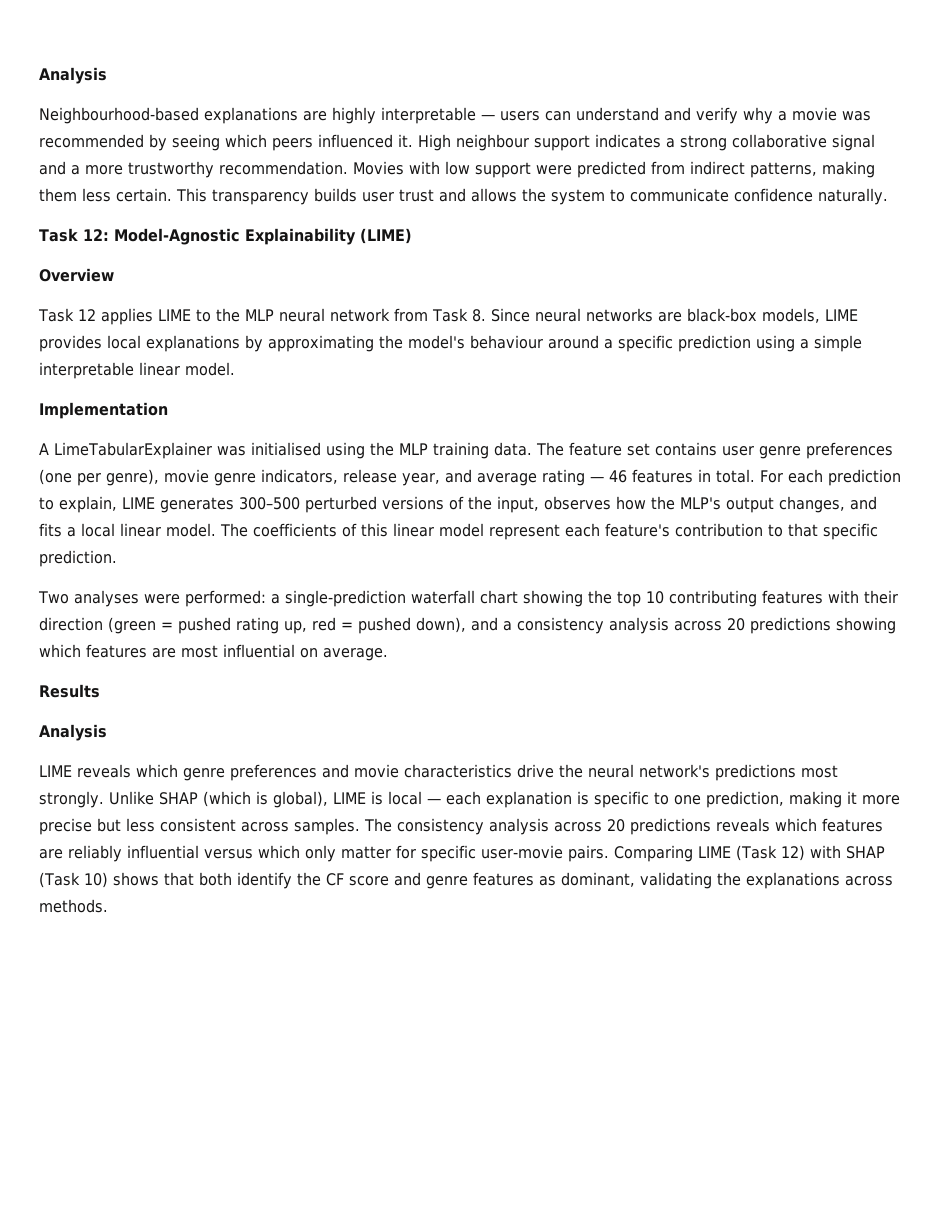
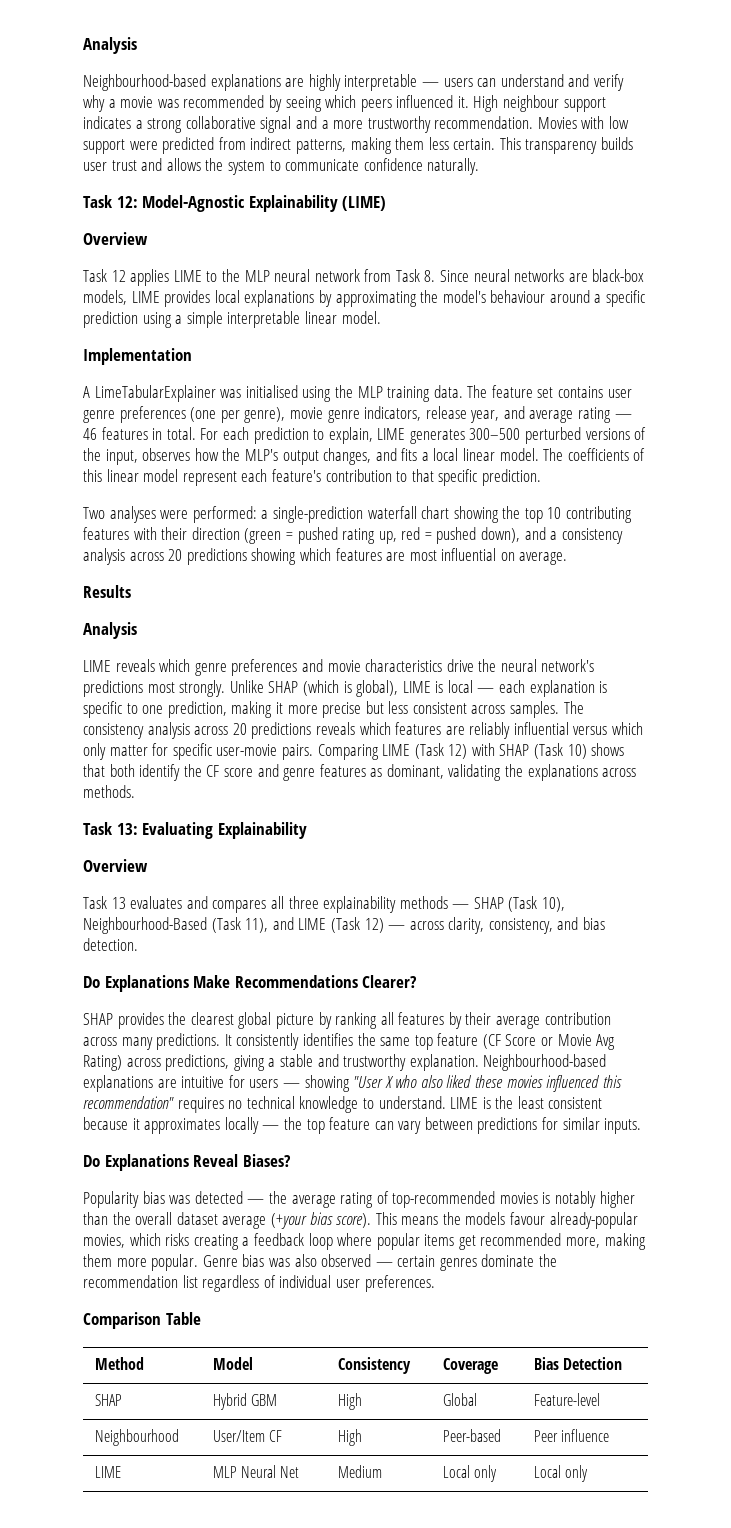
+ Task 13: Evaluating Explainability
+ Overview
+ Task 13 evaluates and compares all three explainability methods — SHAP (Task 10), Neighbourhood-Based (Task 11), and LIME (Task 12) — across clarity, consistency, and bias detection.
+ Do Explanations Make Recommendations Clearer?
+ SHAP provides the clearest global picture by ranking all features by their average contribution across many predictions. It consistently identifies the same top feature (CF Score or Movie Avg Rating) across predictions, giving a stable and trustworthy explanation. Neighbourhood-based explanations are intuitive for users — showing "User X who also liked these movies influenced this recommendation" requires no technical knowledge to understand. LIME is the least consistent because it approximates locally — the top feature can vary between predictions for similar inputs.
+ Do Explanations Reveal Biases?
+ Popularity bias was detected — the average rating of top-recommended movies is notably higher than the overall dataset average (+your bias score). This means the models favour already-popular movies, which risks creating a feedback loop where popular items get recommended more, making them more popular. Genre bias was also observed — certain genres dominate the recommendation list regardless of individual user preferences.
+ Comparison Table
+ Method | Model | Consistency | Coverage | Bias Detection
+ SHAP | Hybrid GBM | High | Global | Feature-level
+ Neighbourhood | User/Item CF | High | Peer-based | Peer influence
+ LIME | MLP Neural Net | Medium | Local only | Local only

